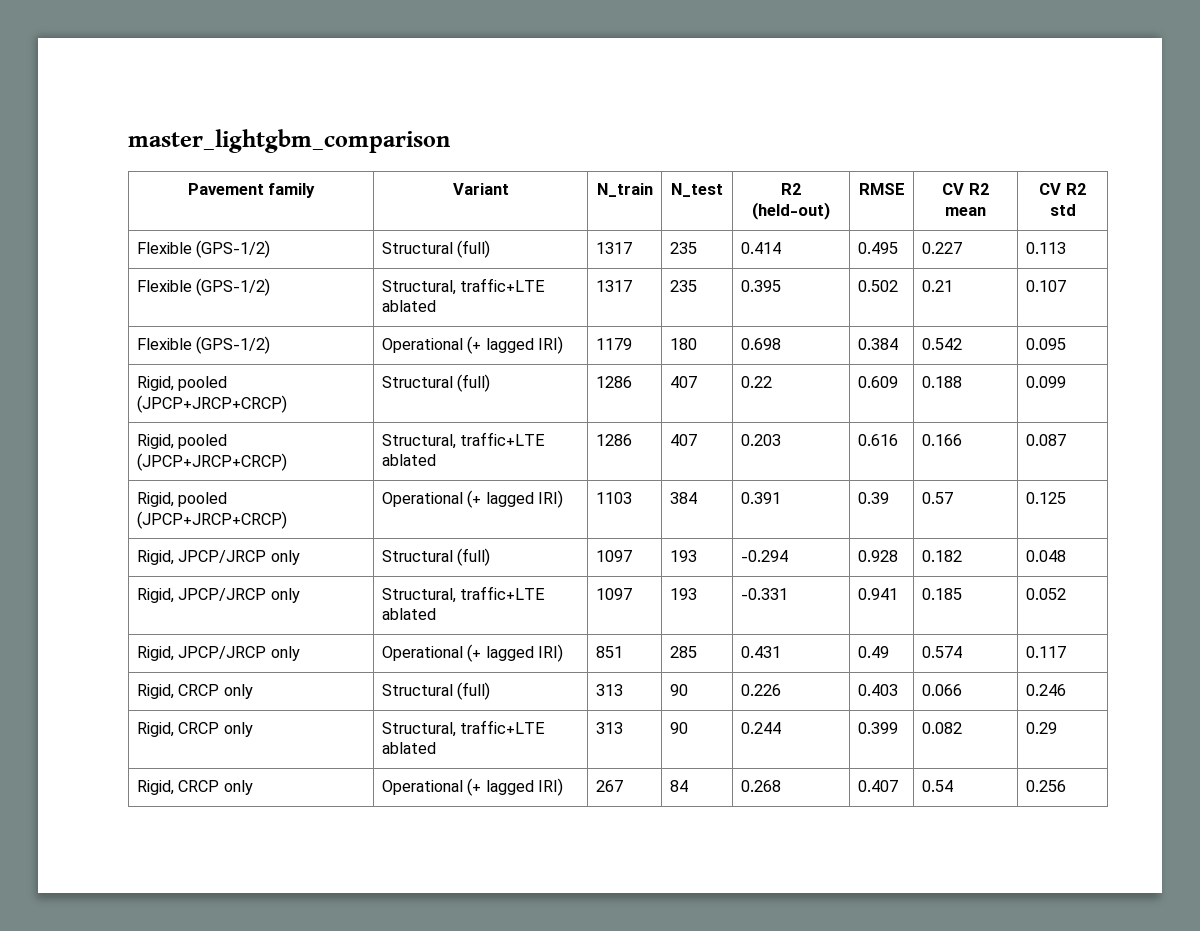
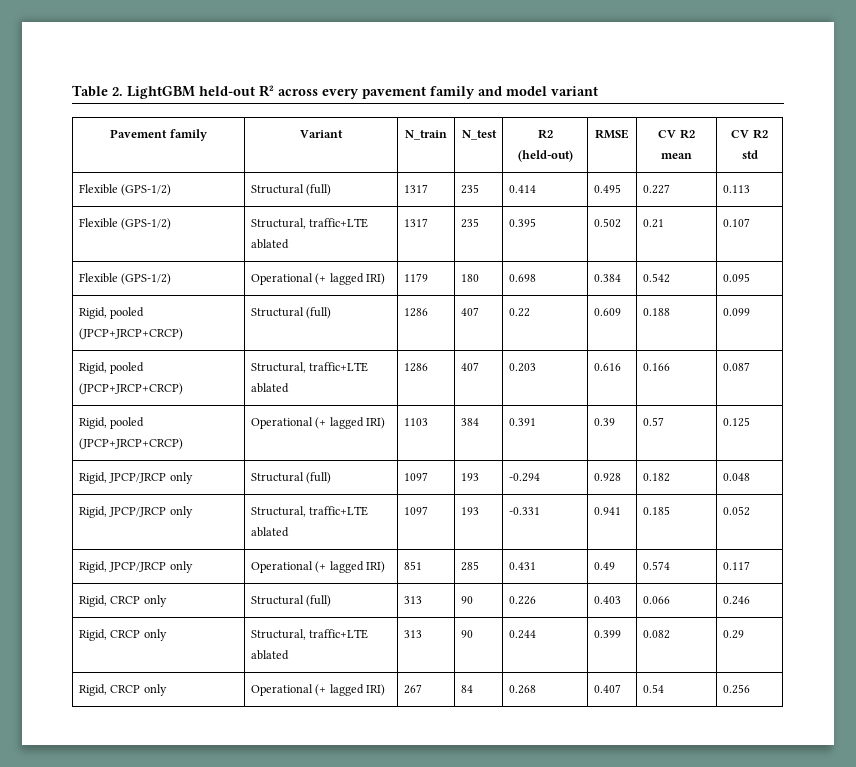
- master_lightgbm_comparison
+ Table 2. LightGBM held-out R² across every pavement family and model variant

